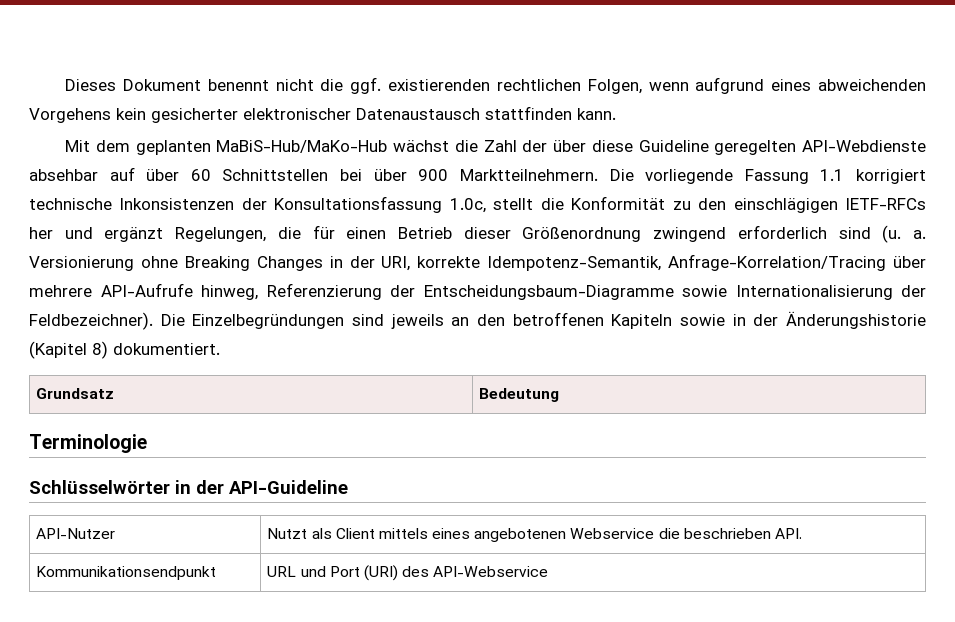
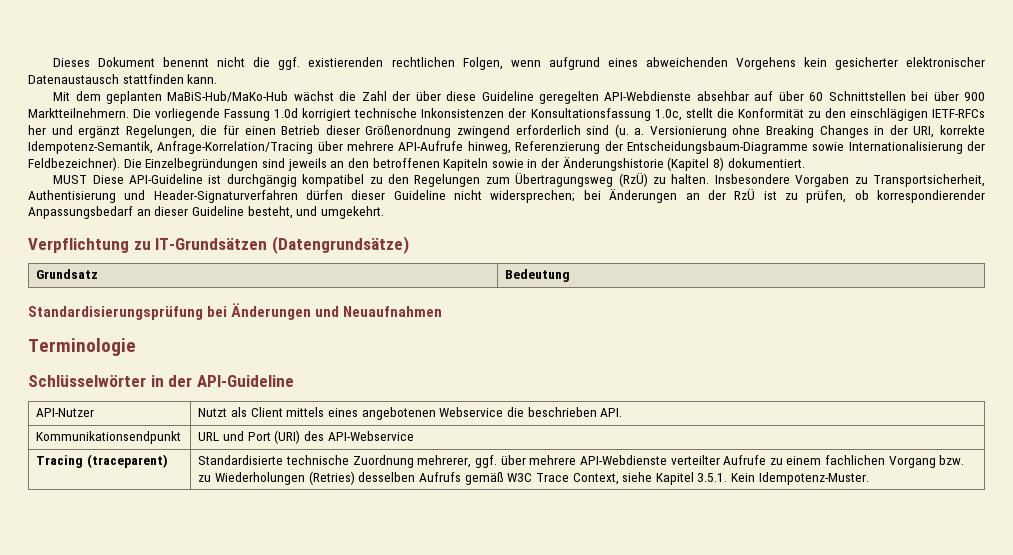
- Die vorliegende Fassung 1.1 korrigiert technische Inkonsistenzen der Konsultationsfassung 1.0c, stellt die Konformität zu den einschlägigen IETF-RFCs her und ergänzt Regelungen, die für einen Betrieb dieser Größenordnung zwingend erforderlich sind (u. a.
+ Die vorliegende Fassung 1.0d korrigiert technische Inkonsistenzen der Konsultationsfassung 1.0c, stellt die Konformität zu den einschlägigen IETF-RFCs her und ergänzt Regelungen, die für einen Betrieb dieser Größenordnung zwingend erforderlich sind (u. a.
+ MUST Diese API-Guideline ist durchgängig kompatibel zu den Regelungen zum Übertragungsweg (RzÜ) zu halten. Insbesondere Vorgaben zu Transportsicherheit, Authentisierung und Header-Signaturverfahren dürfen dieser Guideline nicht widersprechen; bei Änderungen an der RzÜ ist zu prüfen, ob korrespondierender Anpassungsbedarf an dieser Guideline besteht, und umgekehrt.
+ Verpflichtung zu IT-Grundsätzen (Datengrundsätze)
  Grundsatz | Bedeutung
+ Standardisierungsprüfung bei Änderungen und Neuaufnahmen
+ Tracing (traceparent) | Standardisierte technische Zuordnung mehrerer, ggf. über mehrere API-Webdienste verteilter Aufrufe zu einem fachlichen Vorgang bzw. zu Wiederholungen (Retries) desselben Aufrufs gemäß W3C Trace Context, siehe Kapitel 3.5.1. Kein Idempotenz-Muster.

